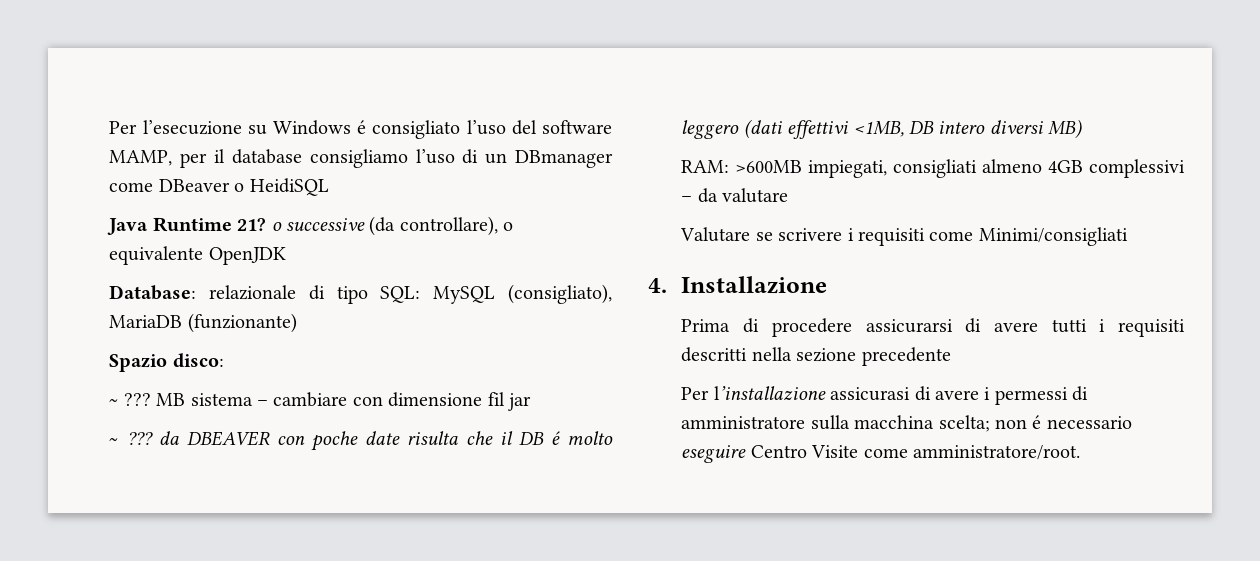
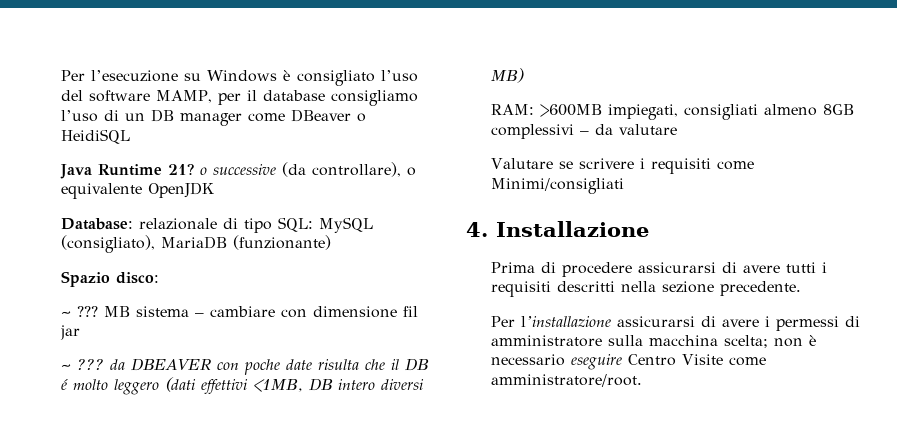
- Per l’esecuzione su Windows é consigliato l’uso del software MAMP, per il database consigliamo l’uso di un DBmanager come DBeaver o HeidiSQL
+ Per l’esecuzione su Windows è consigliato l’uso del software MAMP, per il database consigliamo l’uso di un DB manager come DBeaver o HeidiSQL
- RAM: >600MB impiegati, consigliati almeno 4GB complessivi – da valutare
+ RAM: >600MB impiegati, consigliati almeno 8GB complessivi – da valutare
- Prima di procedere assicurarsi di avere tutti i requisiti descritti nella sezione precedente
+ Prima di procedere assicurarsi di avere tutti i requisiti descritti nella sezione precedente.
- Per l’installazione assicurasi di avere i permessi di amministratore sulla macchina scelta; non é necessario eseguire Centro Visite come amministratore/root.
+ Per l’installazione assicurarsi di avere i permessi di amministratore sulla macchina scelta; non è necessario eseguire Centro Visite come amministratore/root.

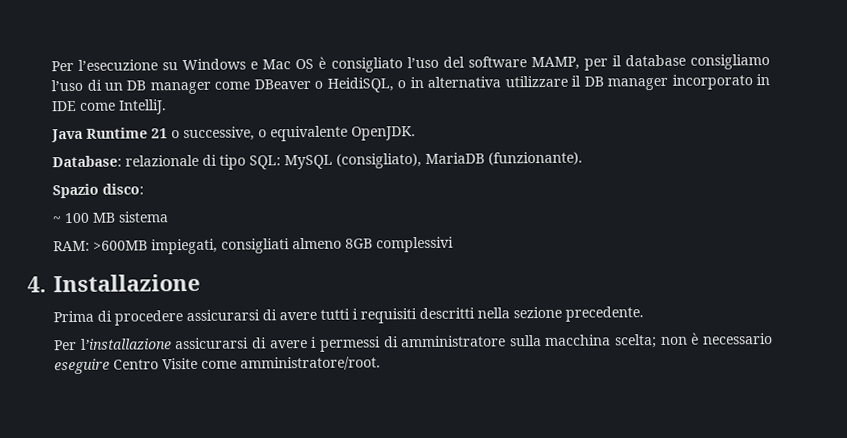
- Per l’esecuzione su Windows è consigliato l’uso del software MAMP, per il database consigliamo l’uso di un DB manager come DBeaver o HeidiSQL
- Java Runtime 21? o successive (da controllare), o equivalente OpenJDK
+ Per l’esecuzione su Windows e Mac OS è consigliato l’uso del software MAMP, per il database consigliamo l’uso di un DB manager come DBeaver o HeidiSQL, o in alternativa utilizzare il DB manager incorporato in IDE come IntelliJ.
+ Java Runtime 21 o successive, o equivalente OpenJDK.
- Database: relazionale di tipo SQL: MySQL (consigliato), MariaDB (funzionante)
+ Database: relazionale di tipo SQL: MySQL (consigliato), MariaDB (funzionante).
- ~ ??? MB sistema – cambiare con dimensione fil jar
- ~ ??? da DBEAVER con poche date risulta che il DB é molto leggero (dati effettivi <1MB, DB intero diversi MB)
+ ~ 100 MB sistema
- RAM: >600MB impiegati, consigliati almeno 8GB complessivi – da valutare
- Valutare se scrivere i requisiti come Minimi/consigliati
+ RAM: >600MB impiegati, consigliati almeno 8GB complessivi

